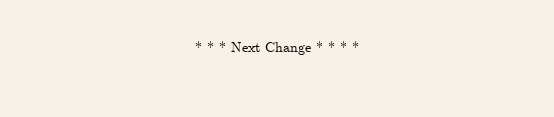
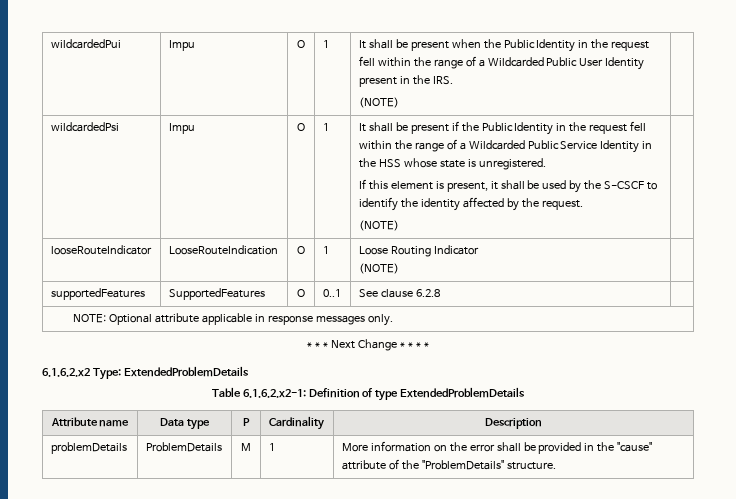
+ wildcardedPui | Impu | O | 1 | It shall be present when the Public Identity in the request fell within the range of a Wildcarded Public User Identity present in the IRS.
+ (NOTE) |
+ wildcardedPsi | Impu | O | 1 | It shall be present if the Public Identity in the request fell within the range of a Wildcarded Public Service Identity in the HSS whose state is unregistered.
+ If this element is present, it shall be used by the S-CSCF to identify the identity affected by the request.
+ (NOTE) |
+ looseRouteIndicator | LooseRouteIndication | O | 1 | Loose Routing Indicator
+ (NOTE) |
+ supportedFeatures | SupportedFeatures | O | 0..1 | See clause 6.2.8 |
+ NOTE: Optional attribute applicable in response messages only.
+ 6.1.6.2.x2 Type: ExtendedProblemDetails
+ Table 6.1.6.2.x2-1: Definition of type ExtendedProblemDetails
+ Attribute name | Data type | P | Cardinality | Description
+ problemDetails | ProblemDetails | M | 1 | More information on the error shall be provided in the "cause" attribute of the "ProblemDetails" structure.

